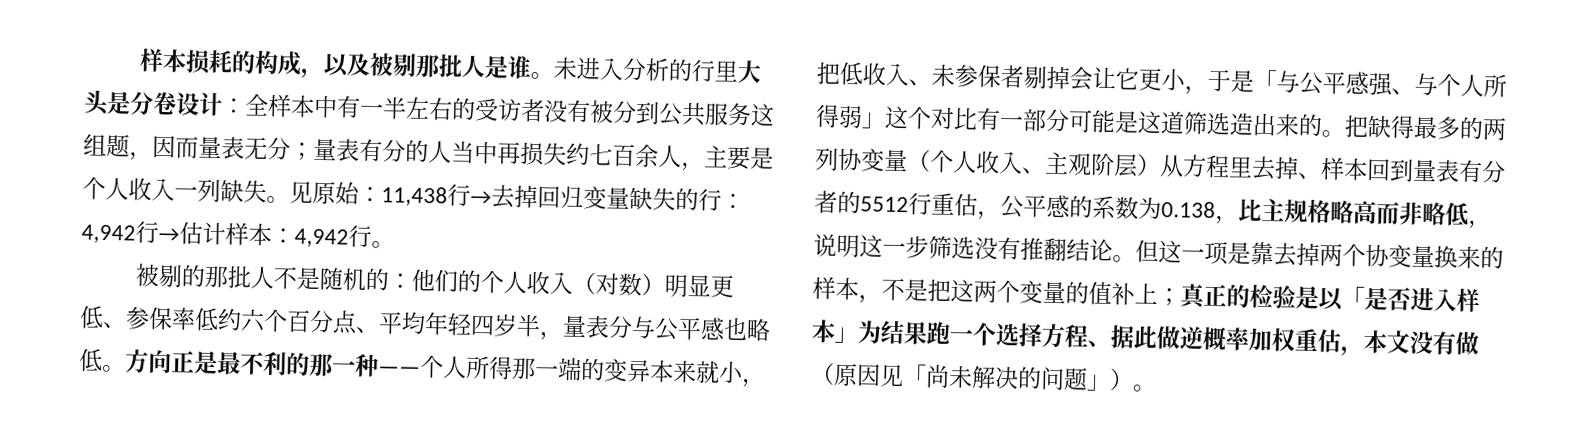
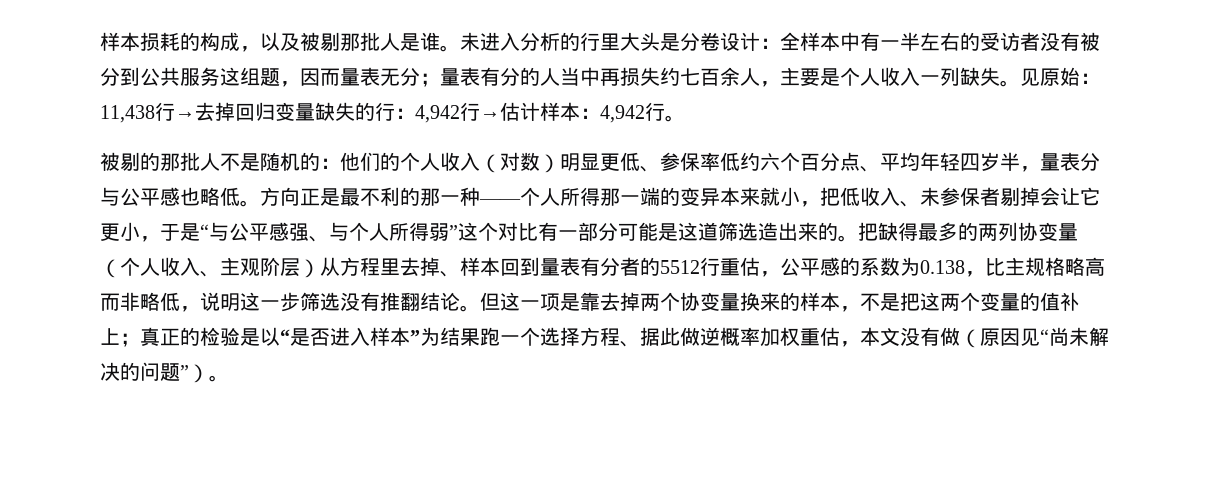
- 方向正是最不利的那一种——个人所得那一端的变异本来就小，把低收入、未参保者剔掉会让它更小，于是「与公平感强、与个人所得弱」这个对比有一部分可能是这道筛选造出来的。
+ 方向正是最不利的那一种——个人所得那一端的变异本来就小，把低收入、未参保者剔掉会让它更小，于是“与公平感强、与个人所得弱”这个对比有一部分可能是这道筛选造出来的。
- 但这一项是靠去掉两个协变量换来的样本，不是把这两个变量的值补上；真正的检验是以「是否进入样本」为结果跑一个选择方程、据此做逆概率加权重估，本文没有做（原因见「尚未解决的问题」）。
+ 但这一项是靠去掉两个协变量换来的样本，不是把这两个变量的值补上；真正的检验是以“是否进入样本”为结果跑一个选择方程、据此做逆概率加权重估，本文没有做（原因见“尚未解决的问题”）。

